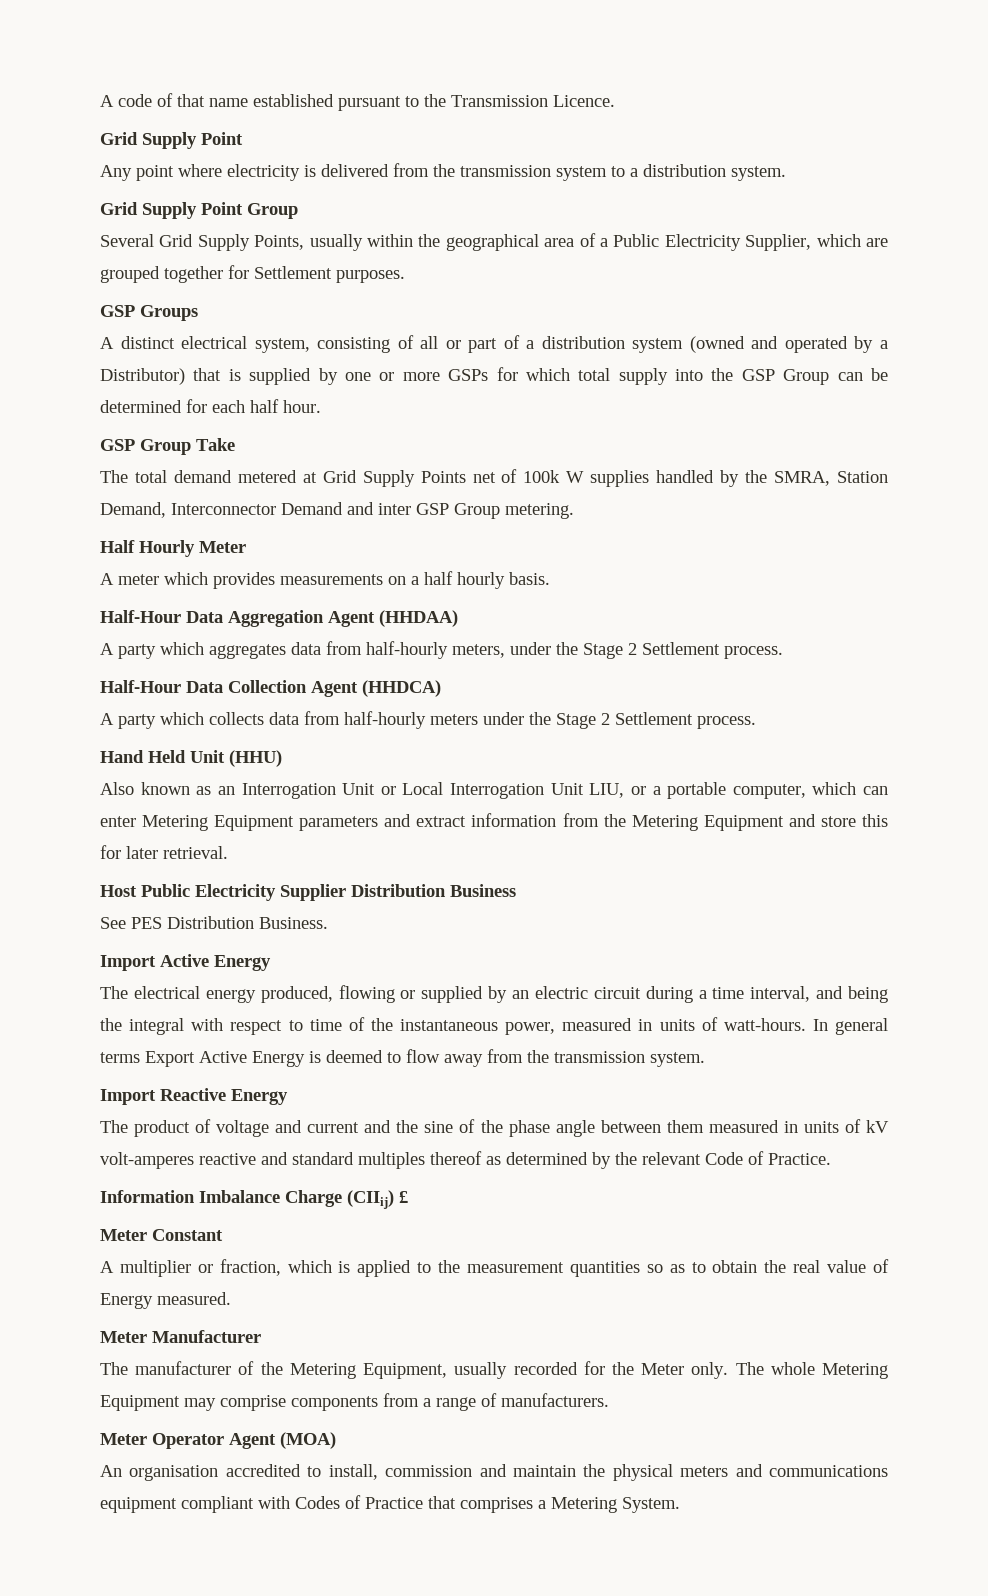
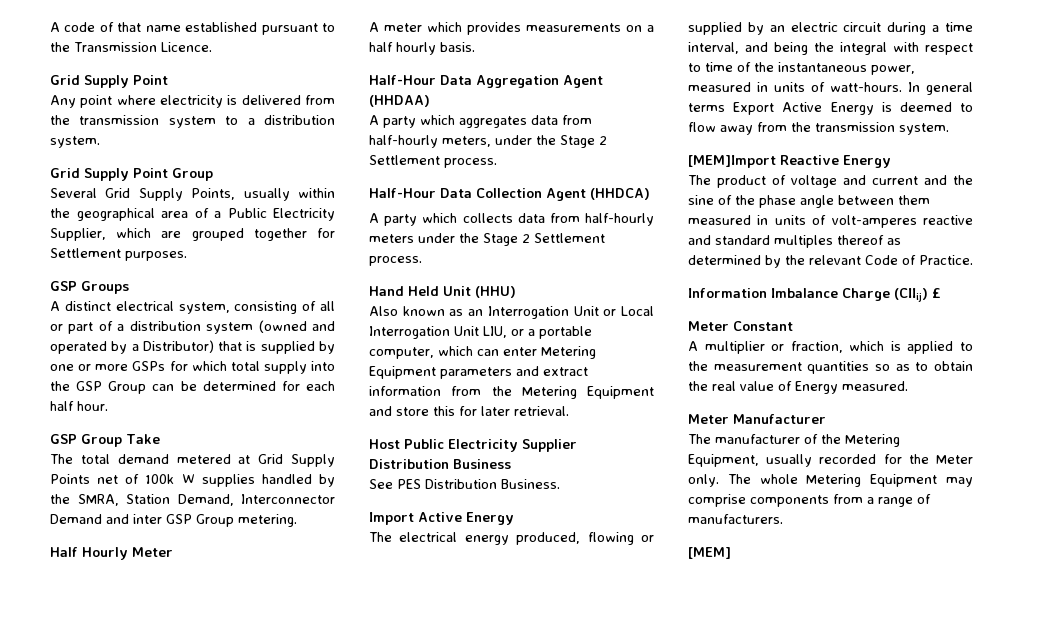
- Import Reactive Energy
+ [MEM]Import Reactive Energy
- The product of voltage and current and the sine of the phase angle between them measured in units of kV volt-amperes reactive and standard multiples thereof as determined by the relevant Code of Practice.
+ The product of voltage and current and the sine of the phase angle between them measured in units of volt-amperes reactive and standard multiples thereof as determined by the relevant Code of Practice.
- Meter Operator Agent (MOA)
- An organisation accredited to install, commission and maintain the physical meters and communications equipment compliant with Codes of Practice that comprises a Metering System.
+ [MEM]

